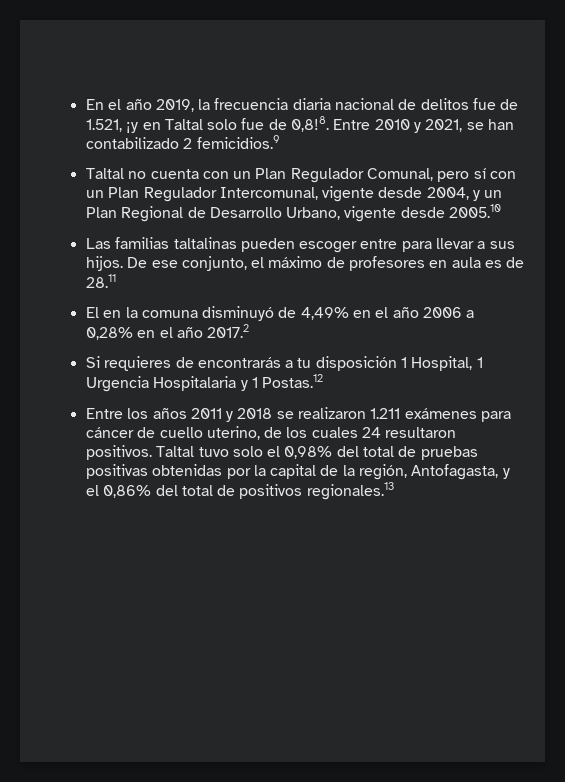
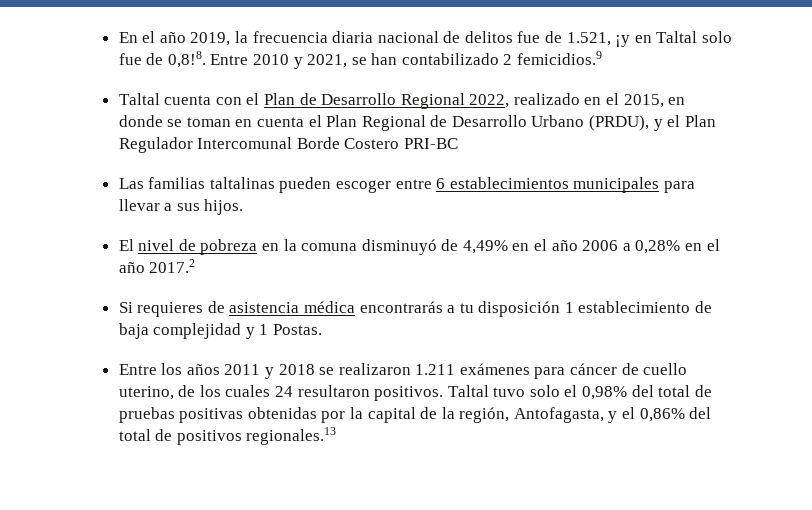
- Taltal no cuenta con un Plan Regulador Comunal, pero sí con un Plan Regulador Intercomunal, vigente desde 2004, y un Plan Regional de Desarrollo Urbano, vigente desde 2005.10
+ Taltal cuenta con el Plan de Desarrollo Regional 2022, realizado en el 2015, en donde se toman en cuenta el Plan Regional de Desarrollo Urbano (PRDU), y el Plan Regulador Intercomunal Borde Costero PRI-BC
- Las familias taltalinas pueden escoger entre para llevar a sus hijos. De ese conjunto, el máximo de profesores en aula es de 28.11
- El en la comuna disminuyó de 4,49% en el año 2006 a 0,28% en el año 2017.2
+ Las familias taltalinas pueden escoger entre 6 establecimientos municipales para llevar a sus hijos.
+ El nivel de pobreza en la comuna disminuyó de 4,49% en el año 2006 a 0,28% en el año 2017.2
- Si requieres de encontrarás a tu disposición 1 Hospital, 1 Urgencia Hospitalaria y 1 Postas.12
+ Si requieres de asistencia médica encontrarás a tu disposición 1 establecimiento de baja complejidad y 1 Postas.

